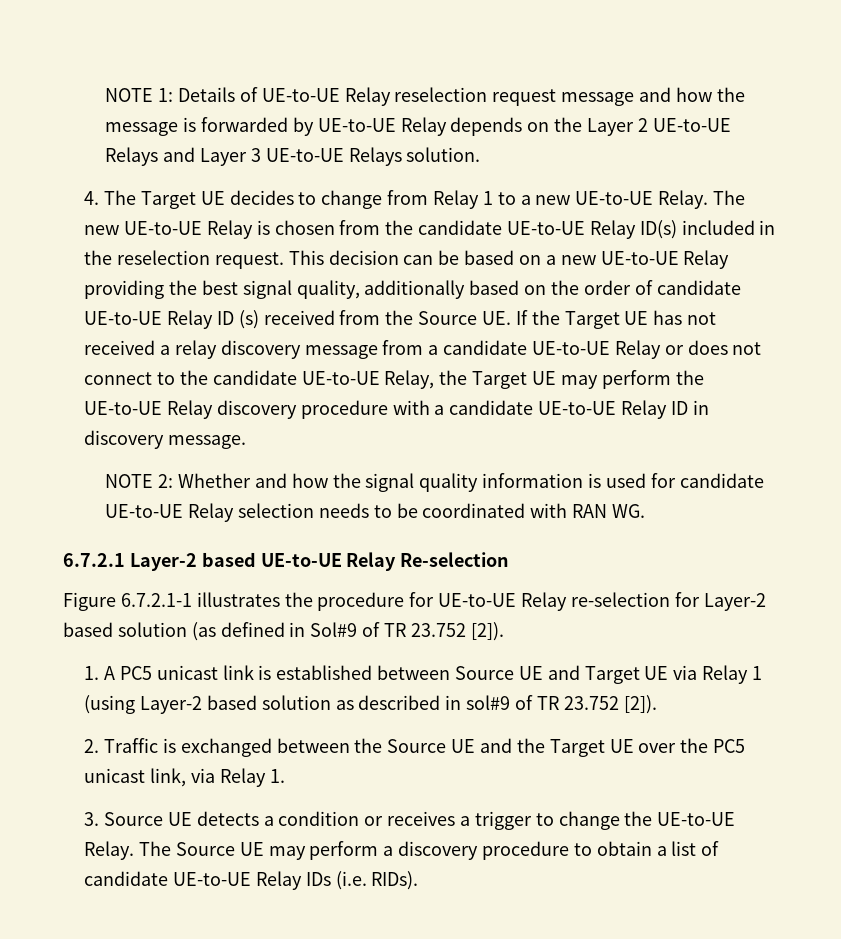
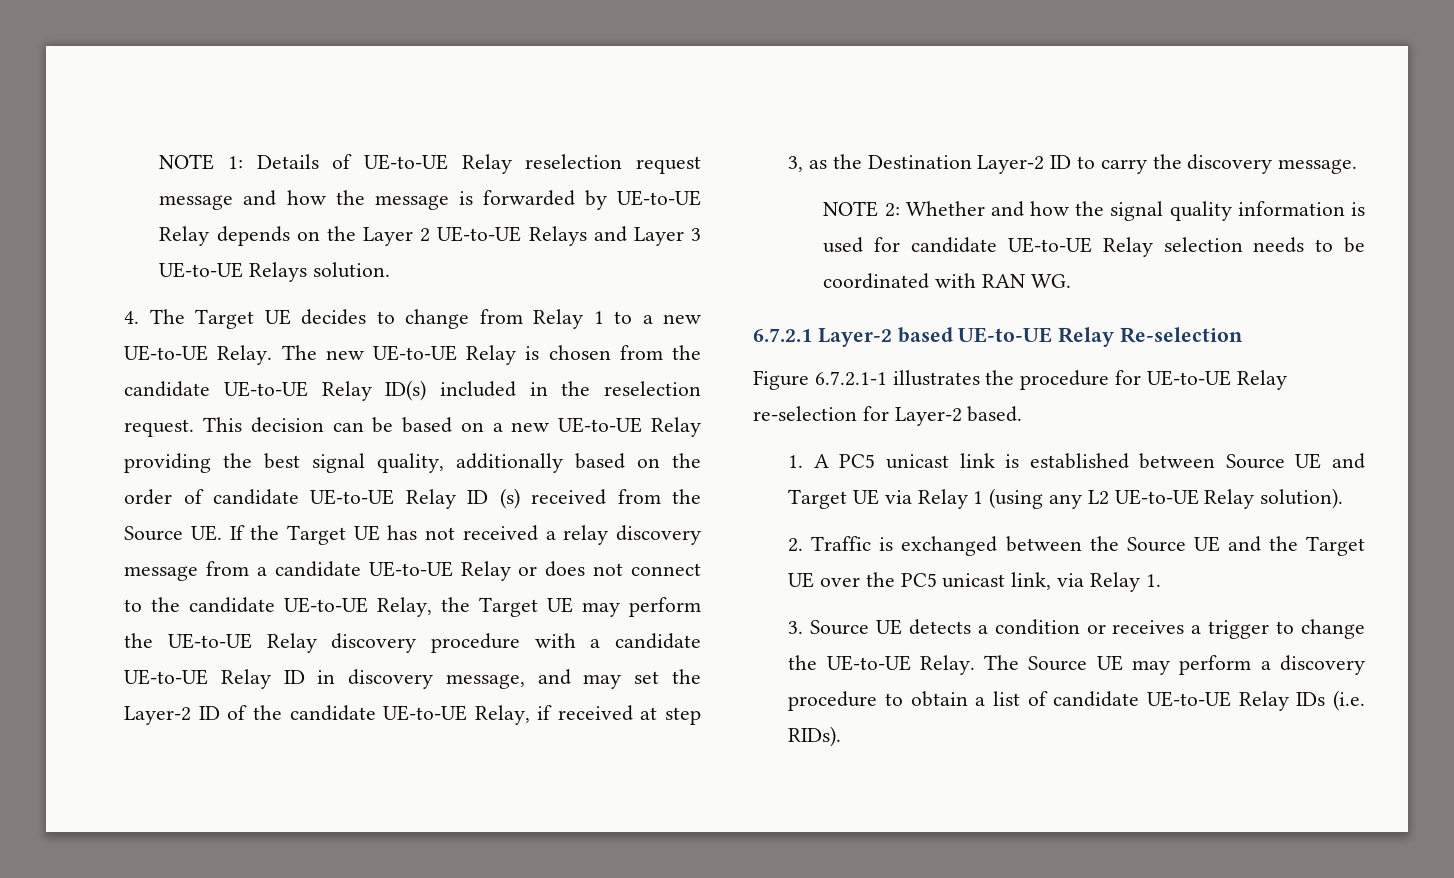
- This decision can be based on a new UE-to-UE Relay providing the best signal quality, additionally based on the order of candidate UE-to-UE Relay ID (s) received from the Source UE. If the Target UE has not received a relay discovery message from a candidate UE-to-UE Relay or does not connect to the candidate UE-to-UE Relay, the Target UE may perform the UE-to-UE Relay discovery procedure with a candidate UE-to-UE Relay ID in discovery message.
+ This decision can be based on a new UE-to-UE Relay providing the best signal quality, additionally based on the order of candidate UE-to-UE Relay ID (s) received from the Source UE. If the Target UE has not received a relay discovery message from a candidate UE-to-UE Relay or does not connect to the candidate UE-to-UE Relay, the Target UE may perform the UE-to-UE Relay discovery procedure with a candidate UE-to-UE Relay ID in discovery message, and may set the Layer-2 ID of the candidate UE-to-UE Relay, if received at step 3, as the Destination Layer-2 ID to carry the discovery message.
- Figure 6.7.2.1-1 illustrates the procedure for UE-to-UE Relay re-selection for Layer-2 based solution (as defined in Sol#9 of TR 23.752 [2]).
+ Figure 6.7.2.1-1 illustrates the procedure for UE-to-UE Relay re-selection for Layer-2 based.
- 1. A PC5 unicast link is established between Source UE and Target UE via Relay 1 (using Layer-2 based solution as described in sol#9 of TR 23.752 [2]).
+ 1. A PC5 unicast link is established between Source UE and Target UE via Relay 1 (using any L2 UE-to-UE Relay solution).

